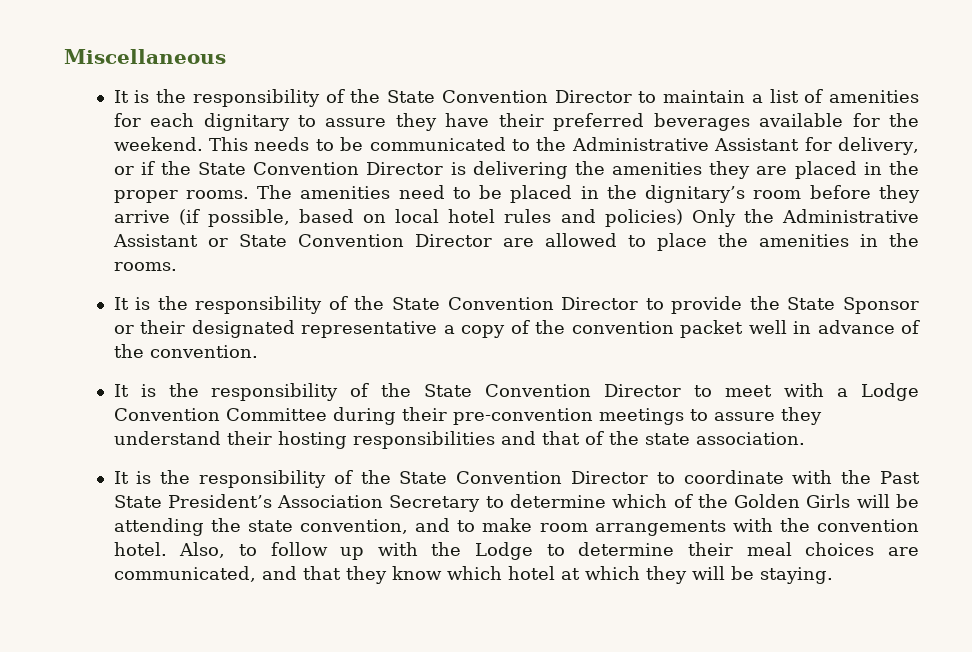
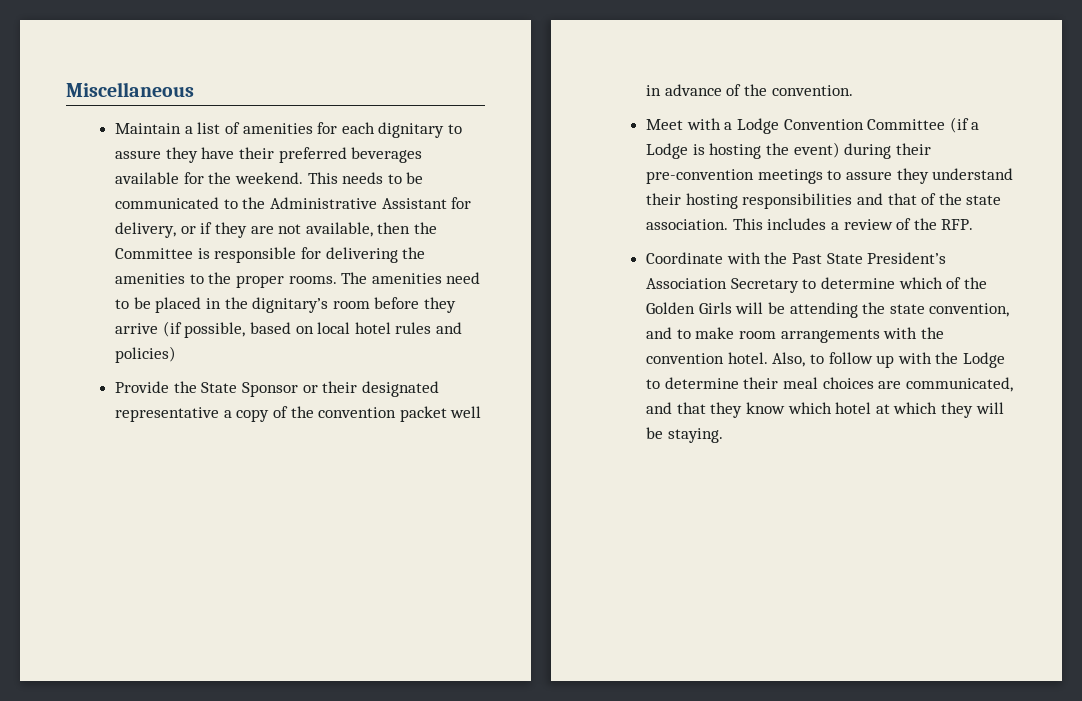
- It is the responsibility of the State Convention Director to maintain a list of amenities for each dignitary to assure they have their preferred beverages available for the weekend.
+ Maintain a list of amenities for each dignitary to assure they have their preferred beverages available for the weekend.
- This needs to be communicated to the Administrative Assistant for delivery, or if the State Convention Director is delivering the amenities they are placed in the proper rooms.
+ This needs to be communicated to the Administrative Assistant for delivery, or if they are not available, then the Committee is responsible for delivering the amenities to the proper rooms.
- The amenities need to be placed in the dignitary’s room before they arrive (if possible, based on local hotel rules and policies) Only the Administrative Assistant or State Convention Director are allowed to place the amenities in the rooms.
- It is the responsibility of the State Convention Director to provide the State Sponsor or their designated representative a copy of the convention packet well in advance of the convention.
+ The amenities need to be placed in the dignitary’s room before they arrive (if possible, based on local hotel rules and policies)
+ Provide the State Sponsor or their designated representative a copy of the convention packet well in advance of the convention.
- It is the responsibility of the State Convention Director to meet with a Lodge Convention Committee during their pre-convention meetings to assure they understand their hosting responsibilities and that of the state association.
- It is the responsibility of the State Convention Director to coordinate with the Past State President’s Association Secretary to determine which of the Golden Girls will be attending the state convention, and to make room arrangements with the convention hotel.
+ Meet with a Lodge Convention Committee (if a Lodge is hosting the event) during their pre-convention meetings to assure they understand their hosting responsibilities and that of the state association. This includes a review of the RFP.
+ Coordinate with the Past State President’s Association Secretary to determine which of the Golden Girls will be attending the state convention, and to make room arrangements with the convention hotel.

